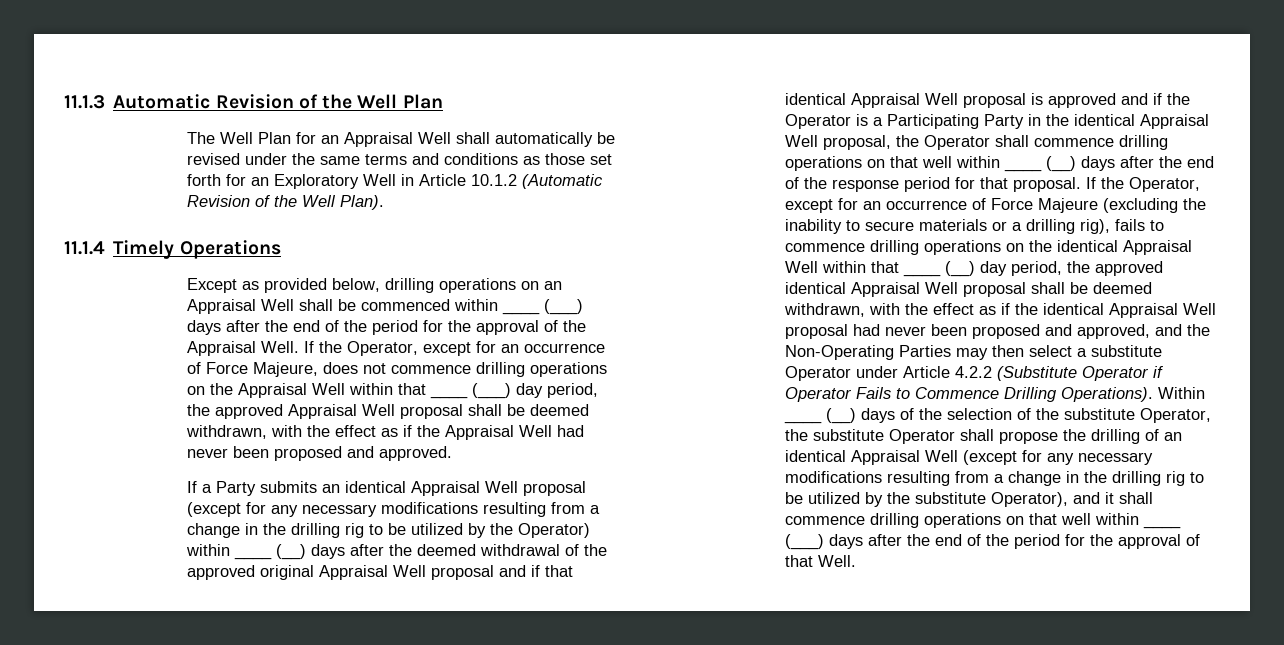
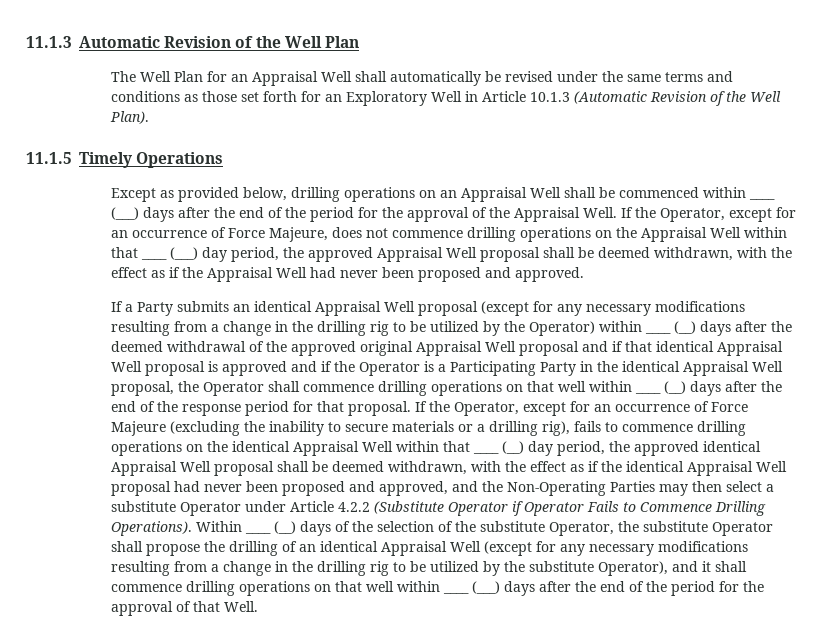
- The Well Plan for an Appraisal Well shall automatically be revised under the same terms and conditions as those set forth for an Exploratory Well in Article 10.1.2 (Automatic Revision of the Well Plan).
+ The Well Plan for an Appraisal Well shall automatically be revised under the same terms and conditions as those set forth for an Exploratory Well in Article 10.1.3 (Automatic Revision of the Well Plan).
- 11.1.4 Timely Operations
+ 11.1.5 Timely Operations

